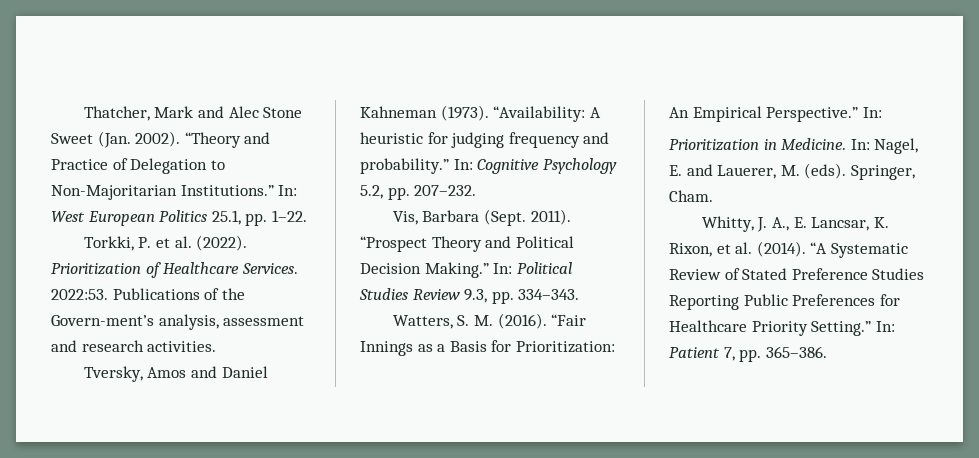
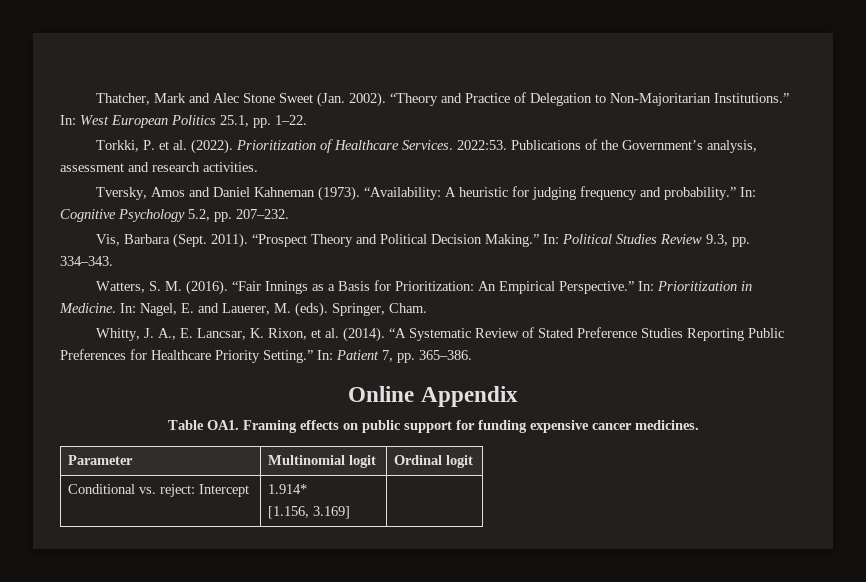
- Publications of the Govern-ment’s analysis, assessment and research activities.
+ Publications of the Government’s analysis, assessment and research activities.
- “Fair Innings as a Basis for Prioritization: An Empirical Perspective.” In:
- Prioritization in Medicine.
+ “Fair Innings as a Basis for Prioritization: An Empirical Perspective.” In: Prioritization in Medicine.
+ Online Appendix
+ Table OA1. Framing effects on public support for funding expensive cancer medicines.
+ Parameter | Multinomial logit | Ordinal logit
+ Conditional vs. reject: Intercept | 1.914*
+ [1.156, 3.169] |

